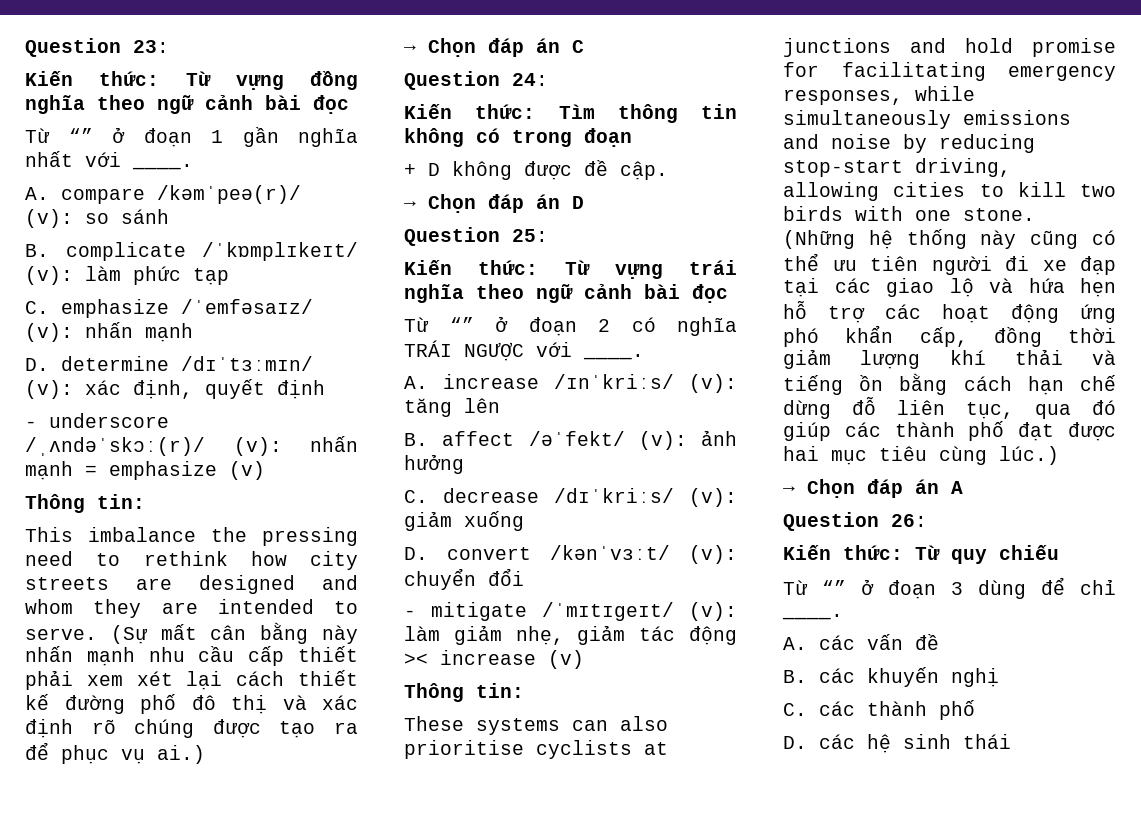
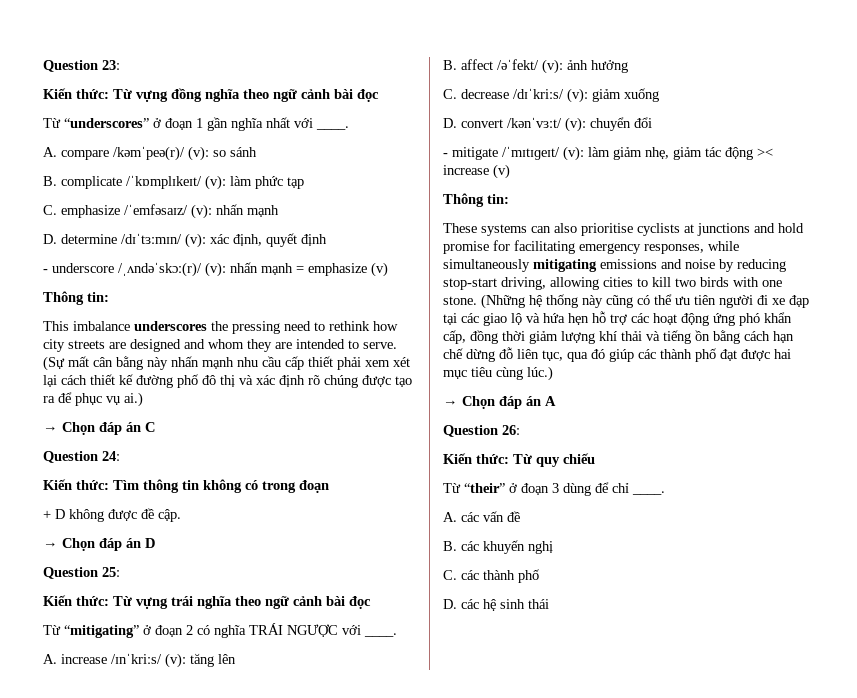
- Từ “” ở đoạn 1 gần nghĩa nhất với ____.
+ Từ “underscores” ở đoạn 1 gần nghĩa nhất với ____.
- This imbalance the pressing need to rethink how city streets are designed and whom they are intended to serve.
+ This imbalance underscores the pressing need to rethink how city streets are designed and whom they are intended to serve.
- Từ “” ở đoạn 2 có nghĩa TRÁI NGƯỢC với ____.
+ Từ “mitigating” ở đoạn 2 có nghĩa TRÁI NGƯỢC với ____.
- These systems can also prioritise cyclists at junctions and hold promise for facilitating emergency responses, while simultaneously emissions and noise by reducing stop-start driving, allowing cities to kill two birds with one stone.
+ These systems can also prioritise cyclists at junctions and hold promise for facilitating emergency responses, while simultaneously mitigating emissions and noise by reducing stop-start driving, allowing cities to kill two birds with one stone.
- Từ “” ở đoạn 3 dùng để chỉ ____.
+ Từ “their” ở đoạn 3 dùng để chỉ ____.

